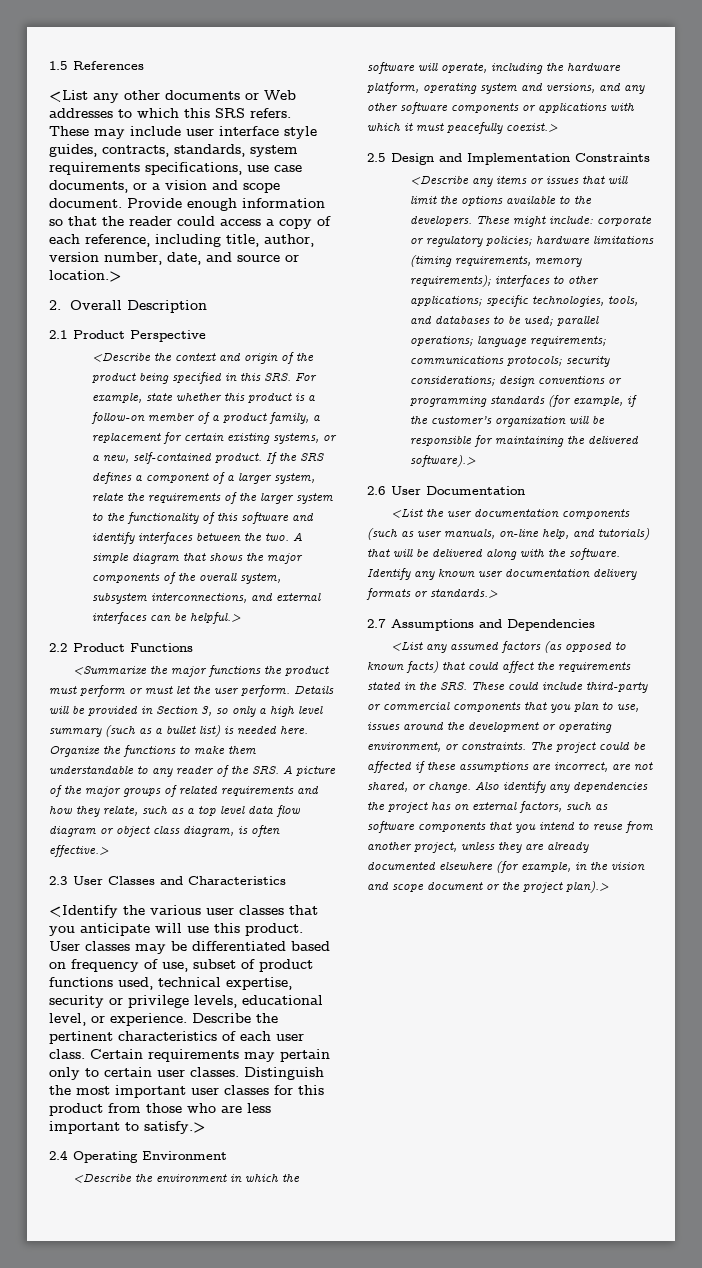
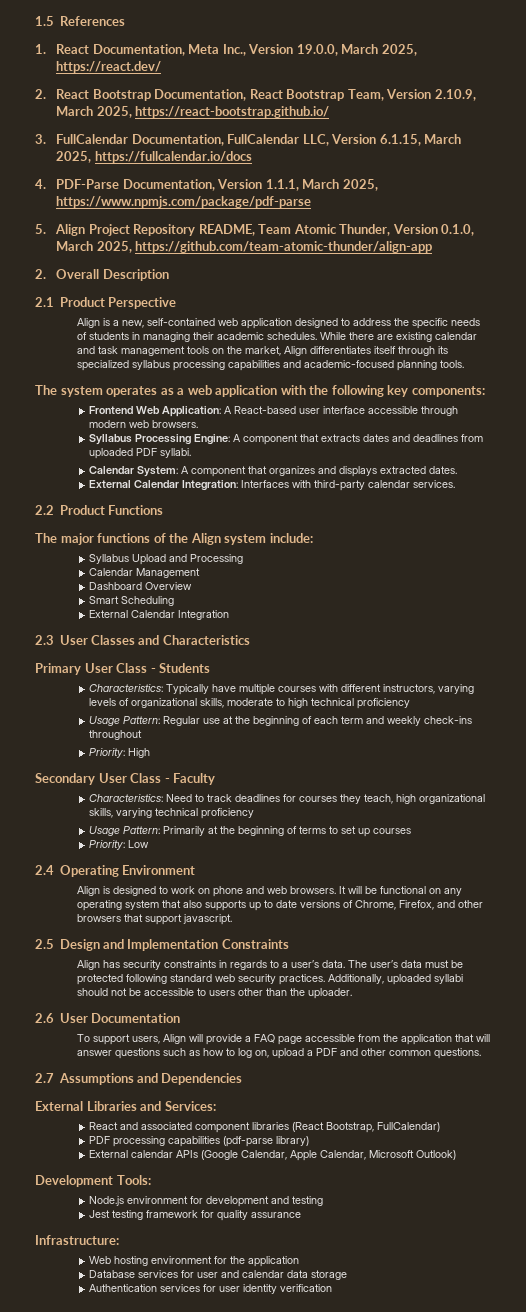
- <List any other documents or Web addresses to which this SRS refers. These may include user interface style guides, contracts, standards, system requirements specifications, use case documents, or a vision and scope document. Provide enough information so that the reader could access a copy of each reference, including title, author, version number, date, and source or location.>
+ 1. React Documentation, Meta Inc., Version 19.0.0, March 2025, https://react.dev/
+ 2. React Bootstrap Documentation, React Bootstrap Team, Version 2.10.9, March 2025, https://react-bootstrap.github.io/
+ 3. FullCalendar Documentation, FullCalendar LLC, Version 6.1.15, March 2025, https://fullcalendar.io/docs
+ 4. PDF-Parse Documentation, Version 1.1.1, March 2025, https://www.npmjs.com/package/pdf-parse
+ 5. Align Project Repository README, Team Atomic Thunder, Version 0.1.0, March 2025, https://github.com/team-atomic-thunder/align-app
- <Describe the context and origin of the product being specified in this SRS. For example, state whether this product is a follow-on member of a product family, a replacement for certain existing systems, or a new, self-contained product. If the SRS defines a component of a larger system, relate the requirements of the larger system to the functionality of this software and identify interfaces between the two. A simple diagram that shows the major components of the overall system, subsystem interconnections, and external interfaces can be helpful.>
+ Align is a new, self-contained web application designed to address the specific needs of students in managing their academic schedules. While there are existing calendar and task management tools on the market, Align differentiates itself through its specialized syllabus processing capabilities and academic-focused planning tools.
+ The system operates as a web application with the following key components:
+ Frontend Web Application: A React-based user interface accessible through modern web browsers.
+ Syllabus Processing Engine: A component that extracts dates and deadlines from uploaded PDF syllabi.
+ Calendar System: A component that organizes and displays extracted dates.
+ External Calendar Integration: Interfaces with third-party calendar services.
  2.2 Product Functions
- <Summarize the major functions the product must perform or must let the user perform. Details will be provided in Section 3, so only a high level summary (such as a bullet list) is needed here. Organize the functions to make them understandable to any reader of the SRS. A picture of the major groups of related requirements and how they relate, such as a top level data flow diagram or object class diagram, is often effective.>
+ The major functions of the Align system include:
+ Syllabus Upload and Processing
+ Calendar Management
+ Dashboard Overview
+ Smart Scheduling
+ External Calendar Integration
- <Identify the various user classes that you anticipate will use this product. User classes may be differentiated based on frequency of use, subset of product functions used, technical expertise, security or privilege levels, educational level, or experience. Describe the pertinent characteristics of each user class. Certain requirements may pertain only to certain user classes. Distinguish the most important user classes for this product from those who are less important to satisfy.>
+ Primary User Class - Students
+ Characteristics: Typically have multiple courses with different instructors, varying levels of organizational skills, moderate to high technical proficiency
+ Usage Pattern: Regular use at the beginning of each term and weekly check-ins throughout
+ Priority: High
+ Secondary User Class - Faculty
+ Characteristics: Need to track deadlines for courses they teach, high organizational skills, varying technical proficiency
+ Usage Pattern: Primarily at the beginning of terms to set up courses
+ Priority: Low
  2.4 Operating Environment
- <Describe the environment in which the software will operate, including the hardware platform, operating system and versions, and any other software components or applications with which it must peacefully coexist.>
+ Align is designed to work on phone and web browsers. It will be functional on any operating system that also supports up to date versions of Chrome, Firefox, and other browsers that support javascript.
- <Describe any items or issues that will limit the options available to the developers. These might include: corporate or regulatory policies; hardware limitations (timing requirements, memory requirements); interfaces to other applications; specific technologies, tools, and databases to be used; parallel operations; language requirements; communications protocols; security considerations; design conventions or programming standards (for example, if the customer’s organization will be responsible for maintaining the delivered software).>
+ Align has security constraints in regards to a user’s data. The user’s data must be protected following standard web security practices. Additionally, uploaded syllabi should not be accessible to users other than the uploader.
  2.6 User Documentation
- <List the user documentation components (such as user manuals, on-line help, and tutorials) that will be delivered along with the software. Identify any known user documentation delivery formats or standards.>
+ To support users, Align will provide a FAQ page accessible from the application that will answer questions such as how to log on, upload a PDF and other common questions.
  2.7 Assumptions and Dependencies
- <List any assumed factors (as opposed to known facts) that could affect the requirements stated in the SRS. These could include third-party or commercial components that you plan to use, issues around the development or operating environment, or constraints. The project could be affected if these assumptions are incorrect, are not shared, or change. Also identify any dependencies the project has on external factors, such as software components that you intend to reuse from another project, unless they are already documented elsewhere (for example, in the vision and scope document or the project plan).>
+ External Libraries and Services:
+ React and associated component libraries (React Bootstrap, FullCalendar)
+ PDF processing capabilities (pdf-parse library)
+ External calendar APIs (Google Calendar, Apple Calendar, Microsoft Outlook)
+ Development Tools:
+ Node.js environment for development and testing
+ Jest testing framework for quality assurance
+ Infrastructure:
+ Web hosting environment for the application
+ Database services for user and calendar data storage
+ Authentication services for user identity verification

